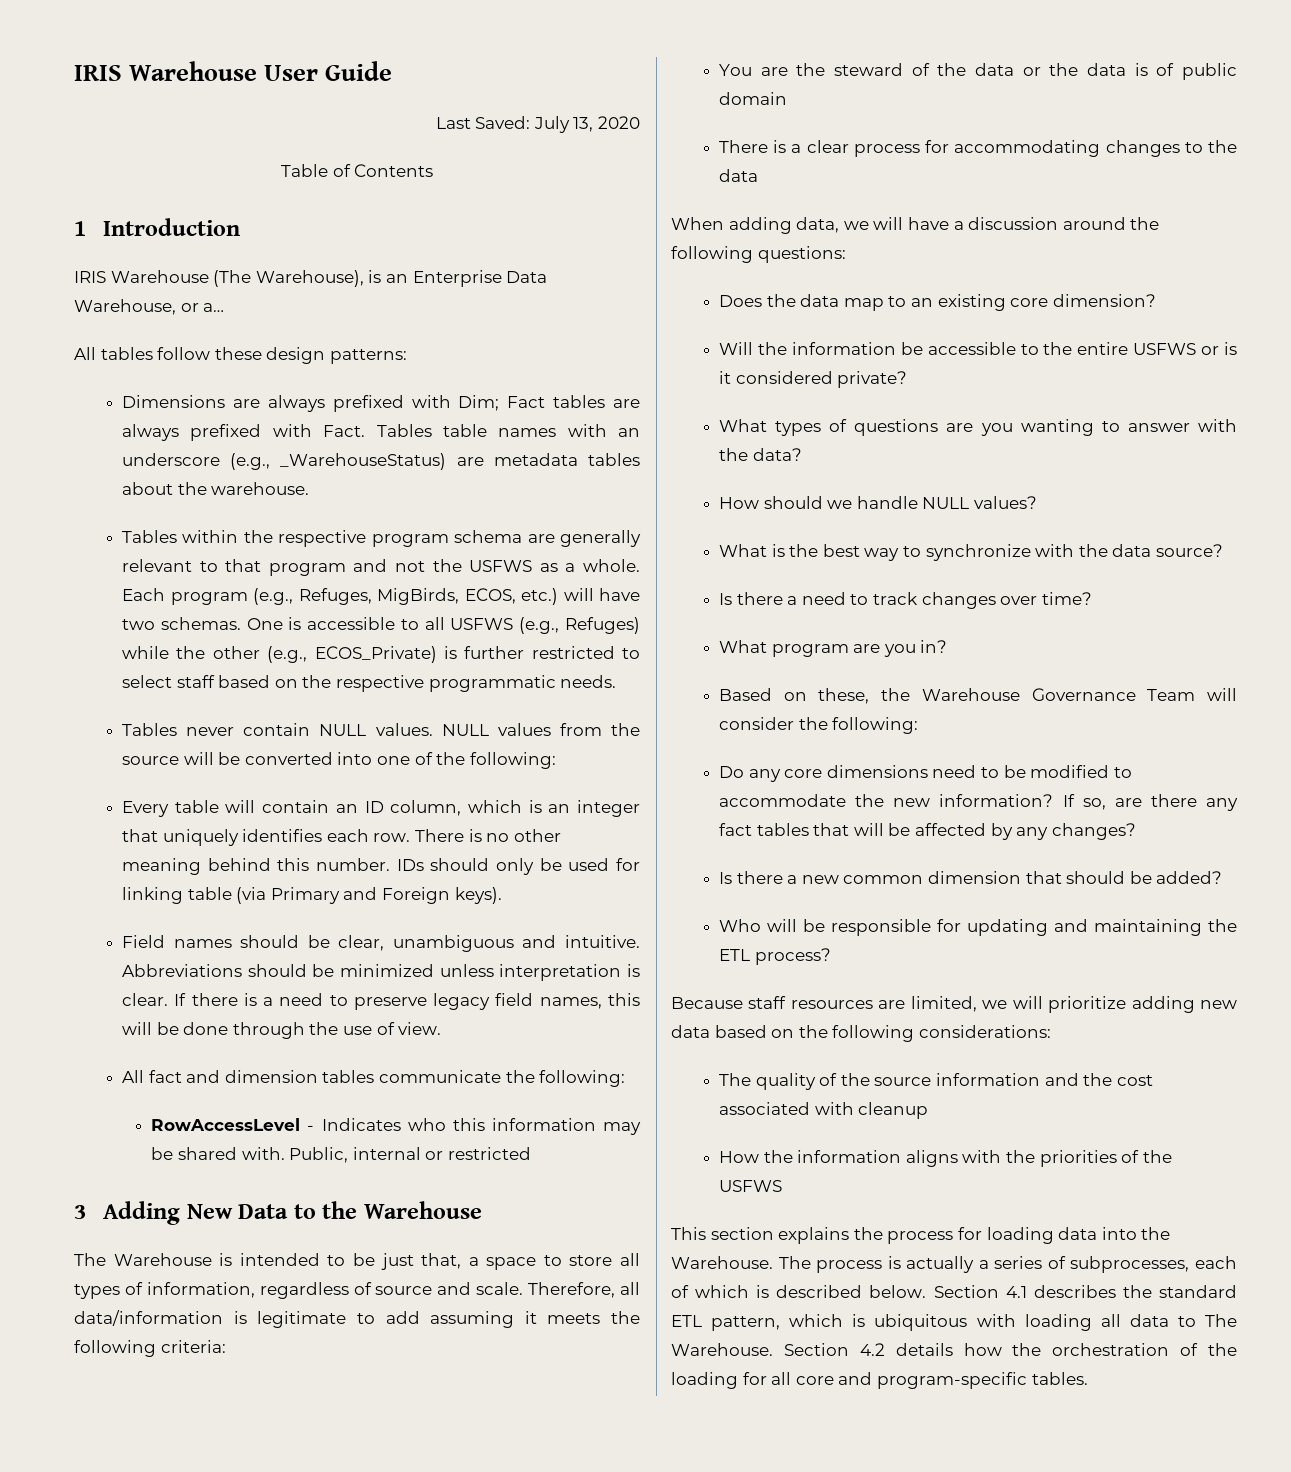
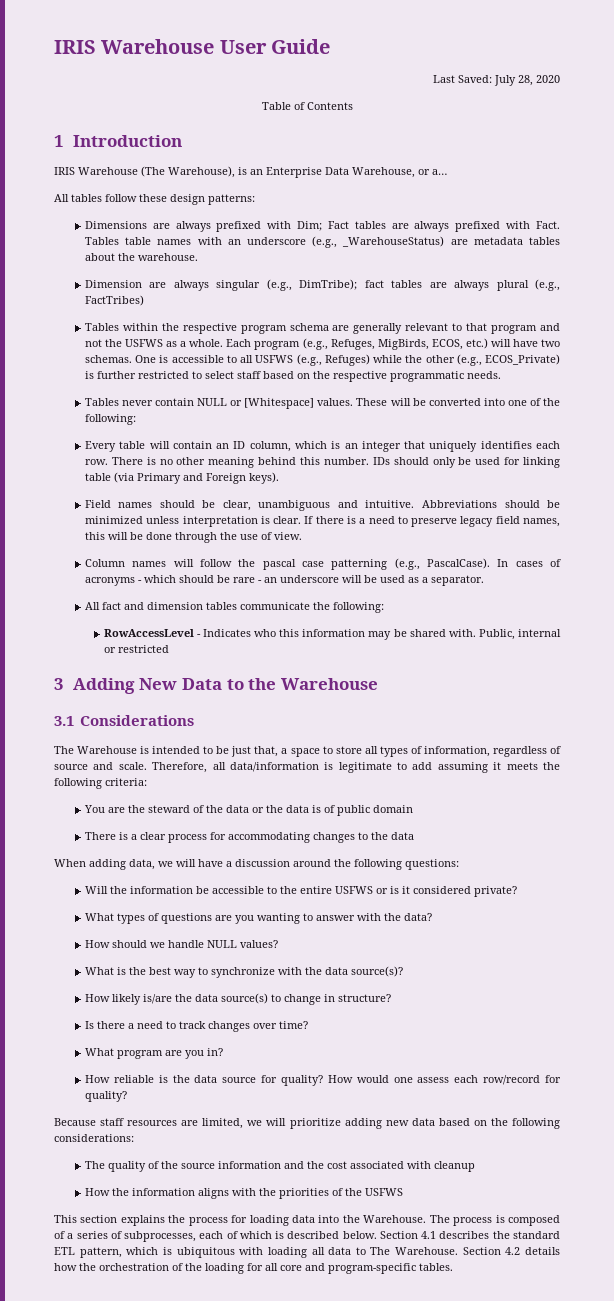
- Last Saved: July 13, 2020
+ Last Saved: July 28, 2020
+ Dimension are always singular (e.g., DimTribe); fact tables are always plural (e.g., FactTribes)
- Tables never contain NULL values. NULL values from the source will be converted into one of the following:
+ Tables never contain NULL or [Whitespace] values. These will be converted into one of the following:
+ Column names will follow the pascal case patterning (e.g., PascalCase). In cases of acronyms - which should be rare - an underscore will be used as a separator.
+ 3.1 Considerations
- Does the data map to an existing core dimension?
- What is the best way to synchronize with the data source?
+ What is the best way to synchronize with the data source(s)?
+ How likely is/are the data source(s) to change in structure?
- Based on these, the Warehouse Governance Team will consider the following:
- Do any core dimensions need to be modified to accommodate the new information? If so, are there any fact tables that will be affected by any changes?
- Is there a new common dimension that should be added?
- Who will be responsible for updating and maintaining the ETL process?
+ How reliable is the data source for quality? How would one assess each row/record for quality?
- The process is actually a series of subprocesses, each of which is described below.
+ The process is composed of a series of subprocesses, each of which is described below.

